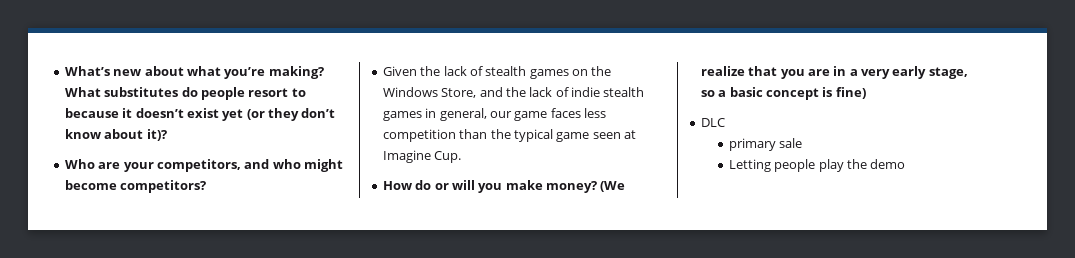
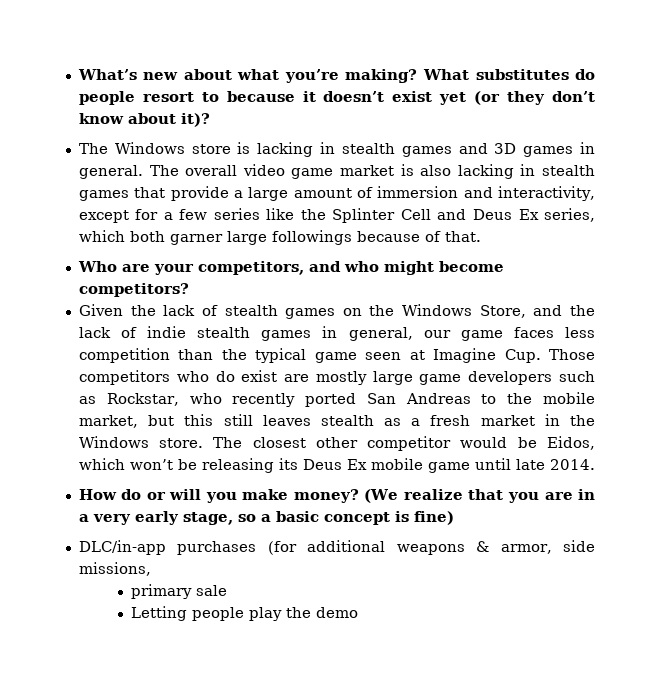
+ The Windows store is lacking in stealth games and 3D games in general. The overall video game market is also lacking in stealth games that provide a large amount of immersion and interactivity, except for a few series like the Splinter Cell and Deus Ex series, which both garner large followings because of that.
- Given the lack of stealth games on the Windows Store, and the lack of indie stealth games in general, our game faces less competition than the typical game seen at Imagine Cup.
+ Given the lack of stealth games on the Windows Store, and the lack of indie stealth games in general, our game faces less competition than the typical game seen at Imagine Cup. Those competitors who do exist are mostly large game developers such as Rockstar, who recently ported San Andreas to the mobile market, but this still leaves stealth as a fresh market in the Windows store. The closest other competitor would be Eidos, which won’t be releasing its Deus Ex mobile game until late 2014.
- DLC
+ DLC/in-app purchases (for additional weapons & armor, side missions,

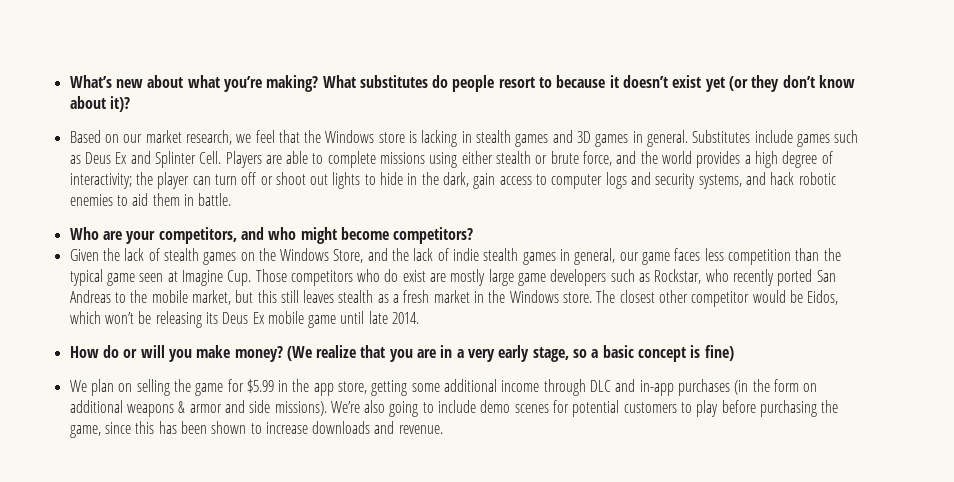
- The Windows store is lacking in stealth games and 3D games in general.
+ Based on our market research, we feel that the Windows store is lacking in stealth games and 3D games in general.
- The overall video game market is also lacking in stealth games that provide a large amount of immersion and interactivity, except for a few series like the Splinter Cell and Deus Ex series, which both garner large followings because of that.
+ Substitutes include games such as Deus Ex and Splinter Cell. Players are able to complete missions using either stealth or brute force, and the world provides a high degree of interactivity; the player can turn off or shoot out lights to hide in the dark, gain access to computer logs and security systems, and hack robotic enemies to aid them in battle.
- DLC/in-app purchases (for additional weapons & armor, side missions,
- primary sale
- Letting people play the demo
+ We plan on selling the game for $5.99 in the app store, getting some additional income through DLC and in-app purchases (in the form on additional weapons & armor and side missions). We’re also going to include demo scenes for potential customers to play before purchasing the game, since this has been shown to increase downloads and revenue.

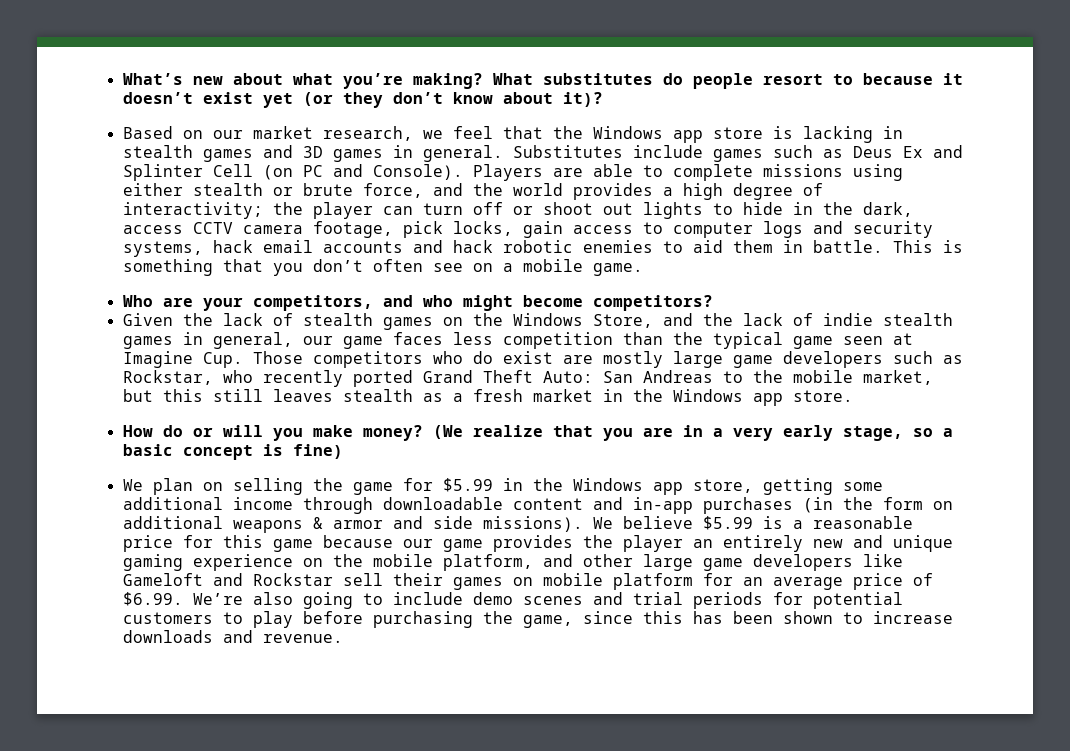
- Based on our market research, we feel that the Windows store is lacking in stealth games and 3D games in general.
+ Based on our market research, we feel that the Windows app store is lacking in stealth games and 3D games in general.
- Substitutes include games such as Deus Ex and Splinter Cell.
+ Substitutes include games such as Deus Ex and Splinter Cell (on PC and Console).
- Players are able to complete missions using either stealth or brute force, and the world provides a high degree of interactivity; the player can turn off or shoot out lights to hide in the dark, gain access to computer logs and security systems, and hack robotic enemies to aid them in battle.
+ Players are able to complete missions using either stealth or brute force, and the world provides a high degree of interactivity; the player can turn off or shoot out lights to hide in the dark, access CCTV camera footage, pick locks, gain access to computer logs and security systems, hack email accounts and hack robotic enemies to aid them in battle. This is something that you don’t often see on a mobile game.
- Given the lack of stealth games on the Windows Store, and the lack of indie stealth games in general, our game faces less competition than the typical game seen at Imagine Cup. Those competitors who do exist are mostly large game developers such as Rockstar, who recently ported San Andreas to the mobile market, but this still leaves stealth as a fresh market in the Windows store. The closest other competitor would be Eidos, which won’t be releasing its Deus Ex mobile game until late 2014.
+ Given the lack of stealth games on the Windows Store, and the lack of indie stealth games in general, our game faces less competition than the typical game seen at Imagine Cup. Those competitors who do exist are mostly large game developers such as Rockstar, who recently ported Grand Theft Auto: San Andreas to the mobile market, but this still leaves stealth as a fresh market in the Windows app store.
- We plan on selling the game for $5.99 in the app store, getting some additional income through DLC and in-app purchases (in the form on additional weapons & armor and side missions).
+ We plan on selling the game for $5.99 in the Windows app store, getting some additional income through downloadable content and in-app purchases (in the form on additional weapons & armor and side missions).
- We’re also going to include demo scenes for potential customers to play before purchasing the game, since this has been shown to increase downloads and revenue.
+ We believe $5.99 is a reasonable price for this game because our game provides the player an entirely new and unique gaming experience on the mobile platform, and other large game developers like Gameloft and Rockstar sell their games on mobile platform for an average price of $6.99. We’re also going to include demo scenes and trial periods for potential customers to play before purchasing the game, since this has been shown to increase downloads and revenue.

